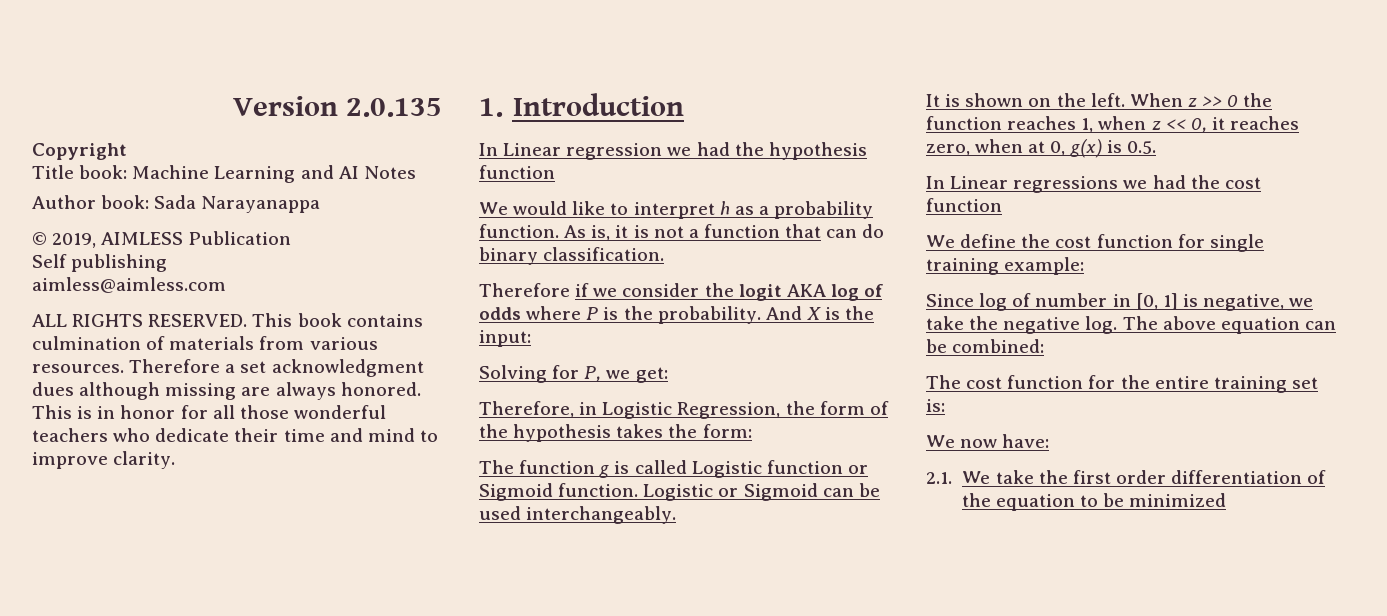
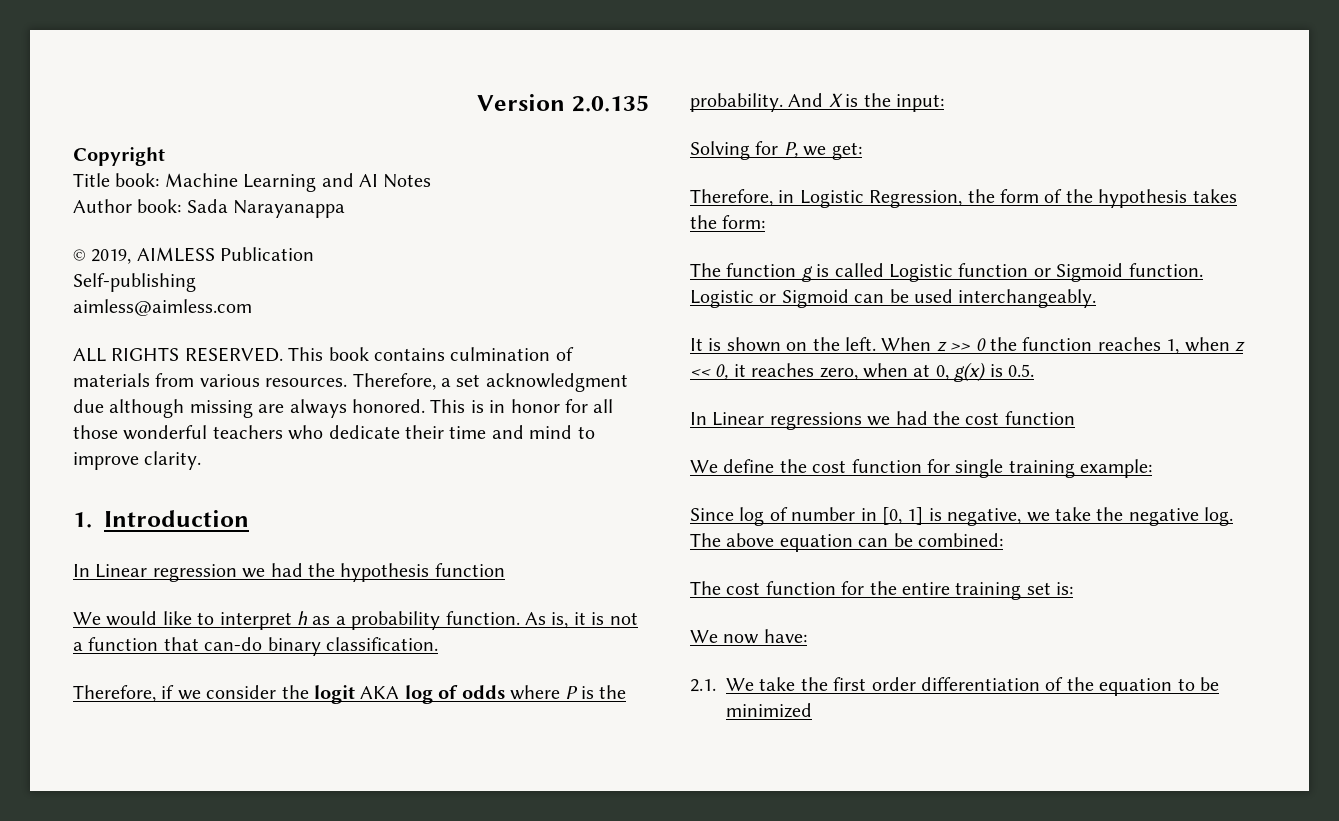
- Self publishing
+ Self-publishing
- Therefore a set acknowledgment dues although missing are always honored.
+ Therefore, a set acknowledgment due although missing are always honored.
- As is, it is not a function that can do binary classification.
+ As is, it is not a function that can-do binary classification.
- Therefore if we consider the logit AKA log of odds where P is the probability.
+ Therefore, if we consider the logit AKA log of odds where P is the probability.

